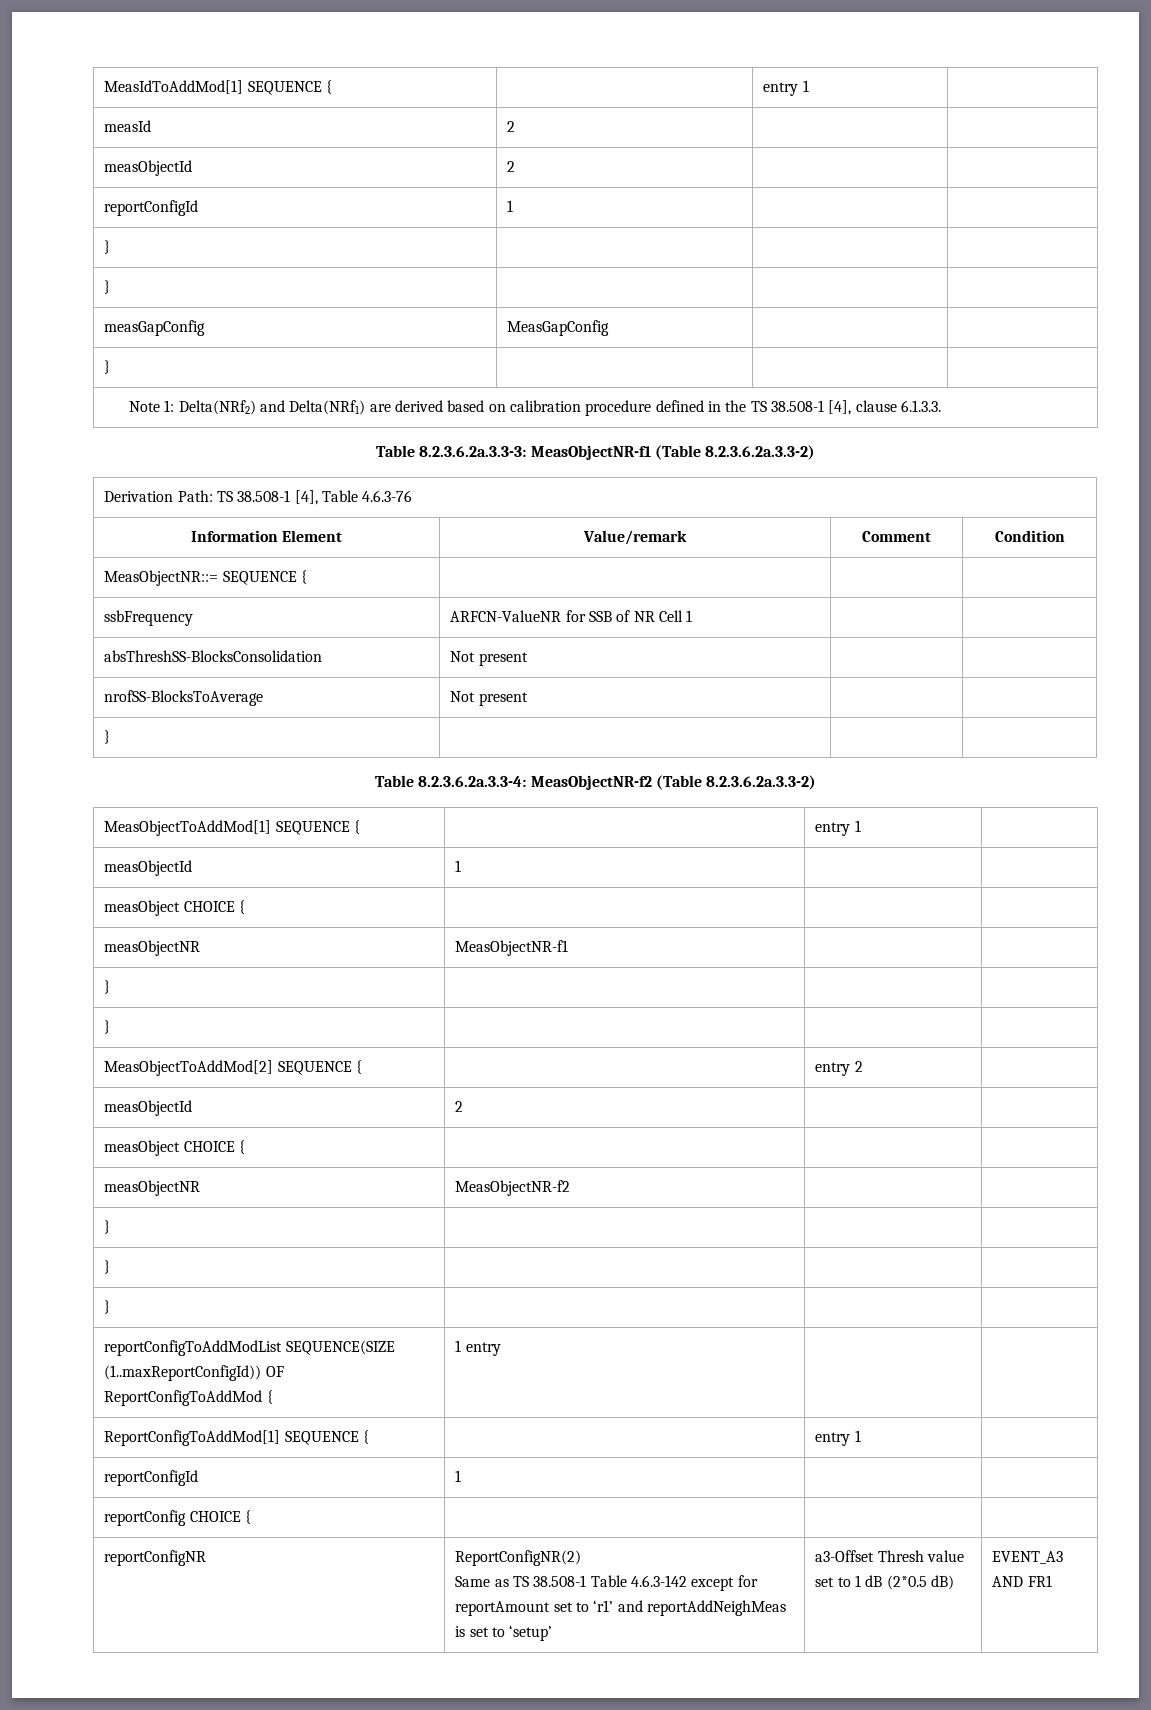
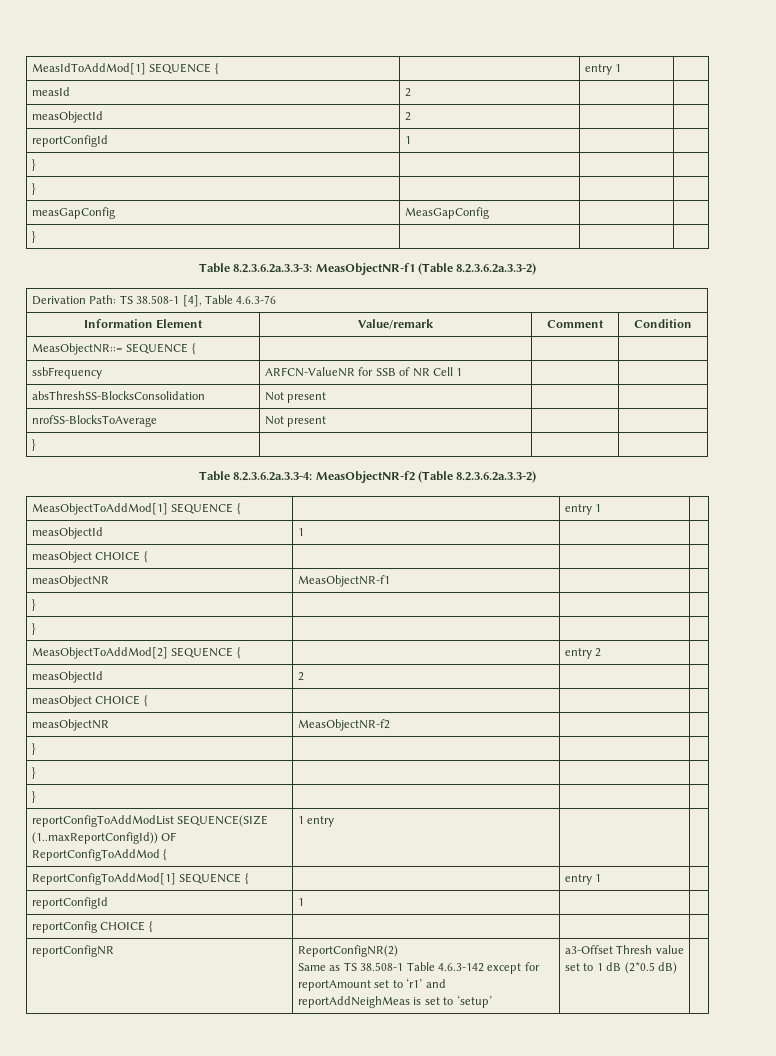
- Note 1: Delta(NRf2) and Delta(NRf1) are derived based on calibration procedure defined in the TS 38.508-1 [4], clause 6.1.3.3.
  reportConfigNR | ReportConfigNR(2)
- Same as TS 38.508-1 Table 4.6.3-142 except for reportAmount set to ‘r1’ and reportAddNeighMeas is set to ‘setup’ | a3-Offset Thresh value set to 1 dB (2*0.5 dB) | EVENT_A3 AND FR1
+ Same as TS 38.508-1 Table 4.6.3-142 except for reportAmount set to ‘r1’ and reportAddNeighMeas is set to ‘setup’ | a3-Offset Thresh value set to 1 dB (2*0.5 dB) |

